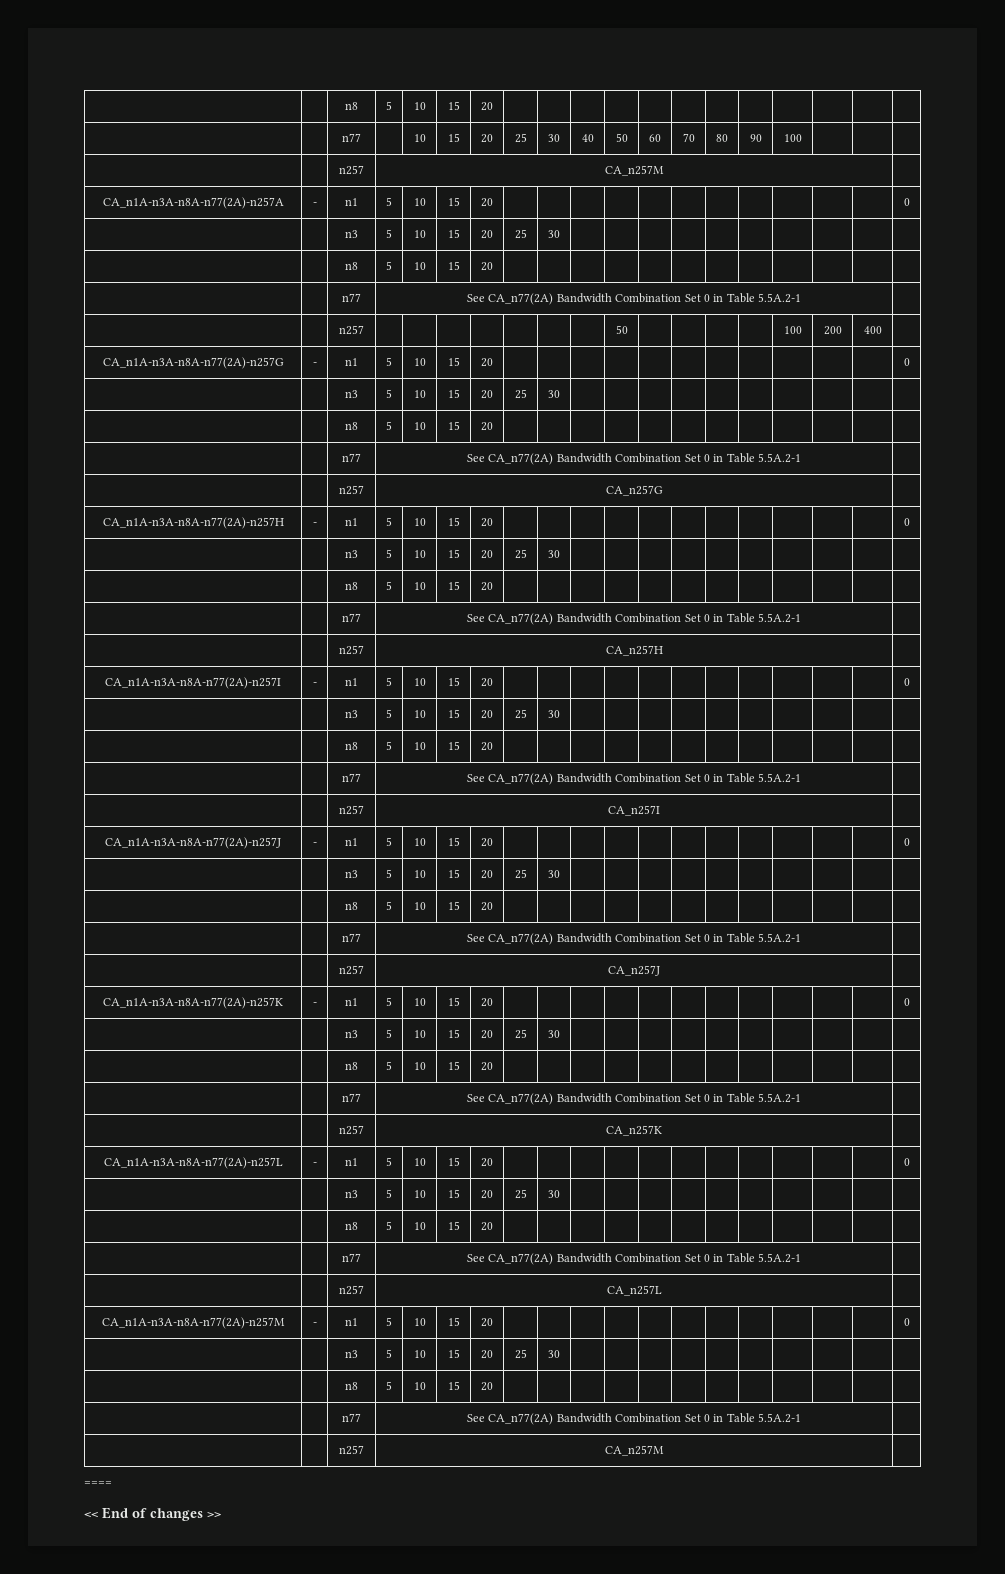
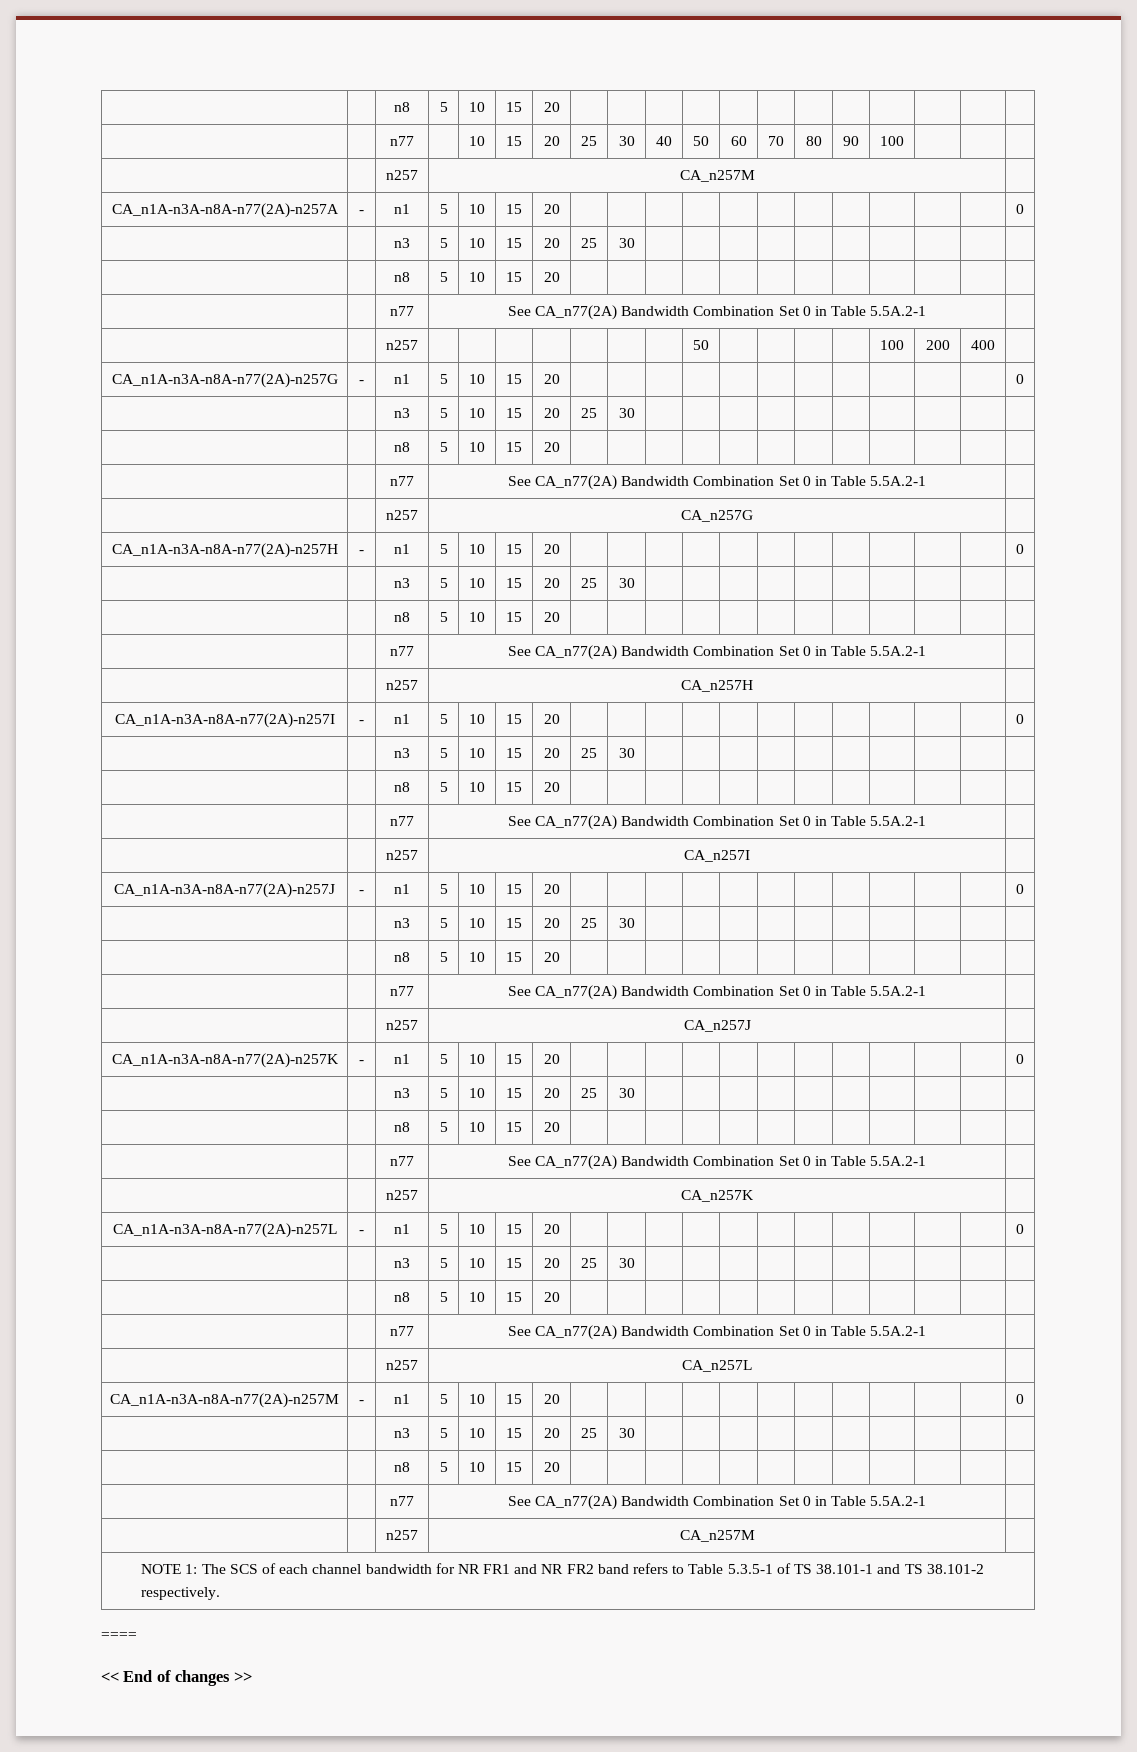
+ NOTE 1: The SCS of each channel bandwidth for NR FR1 and NR FR2 band refers to Table 5.3.5-1 of TS 38.101-1 and TS 38.101-2 respectively.

